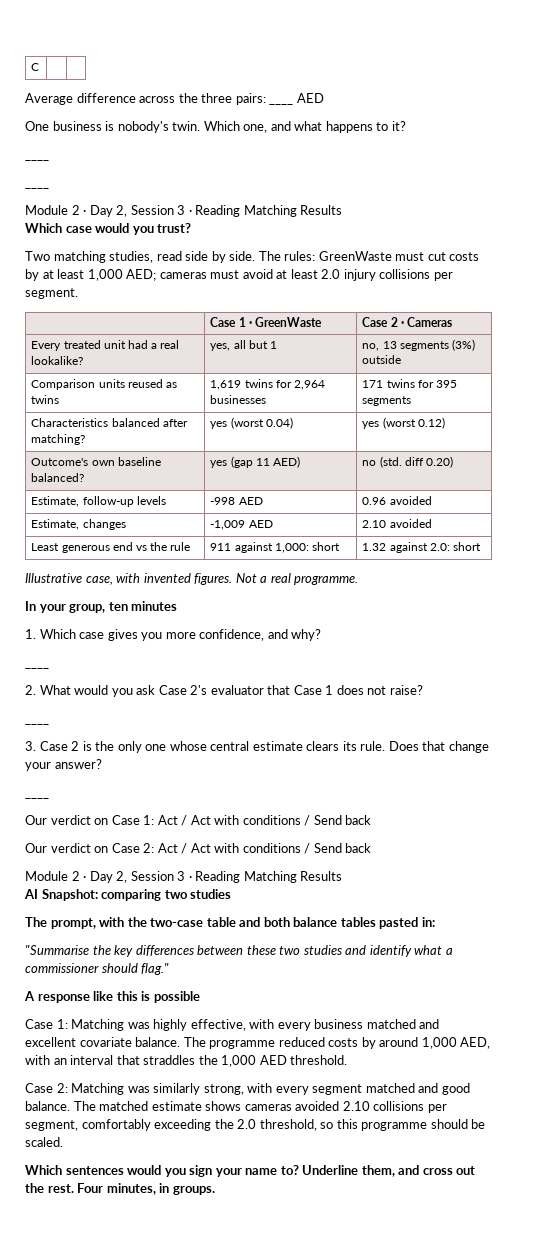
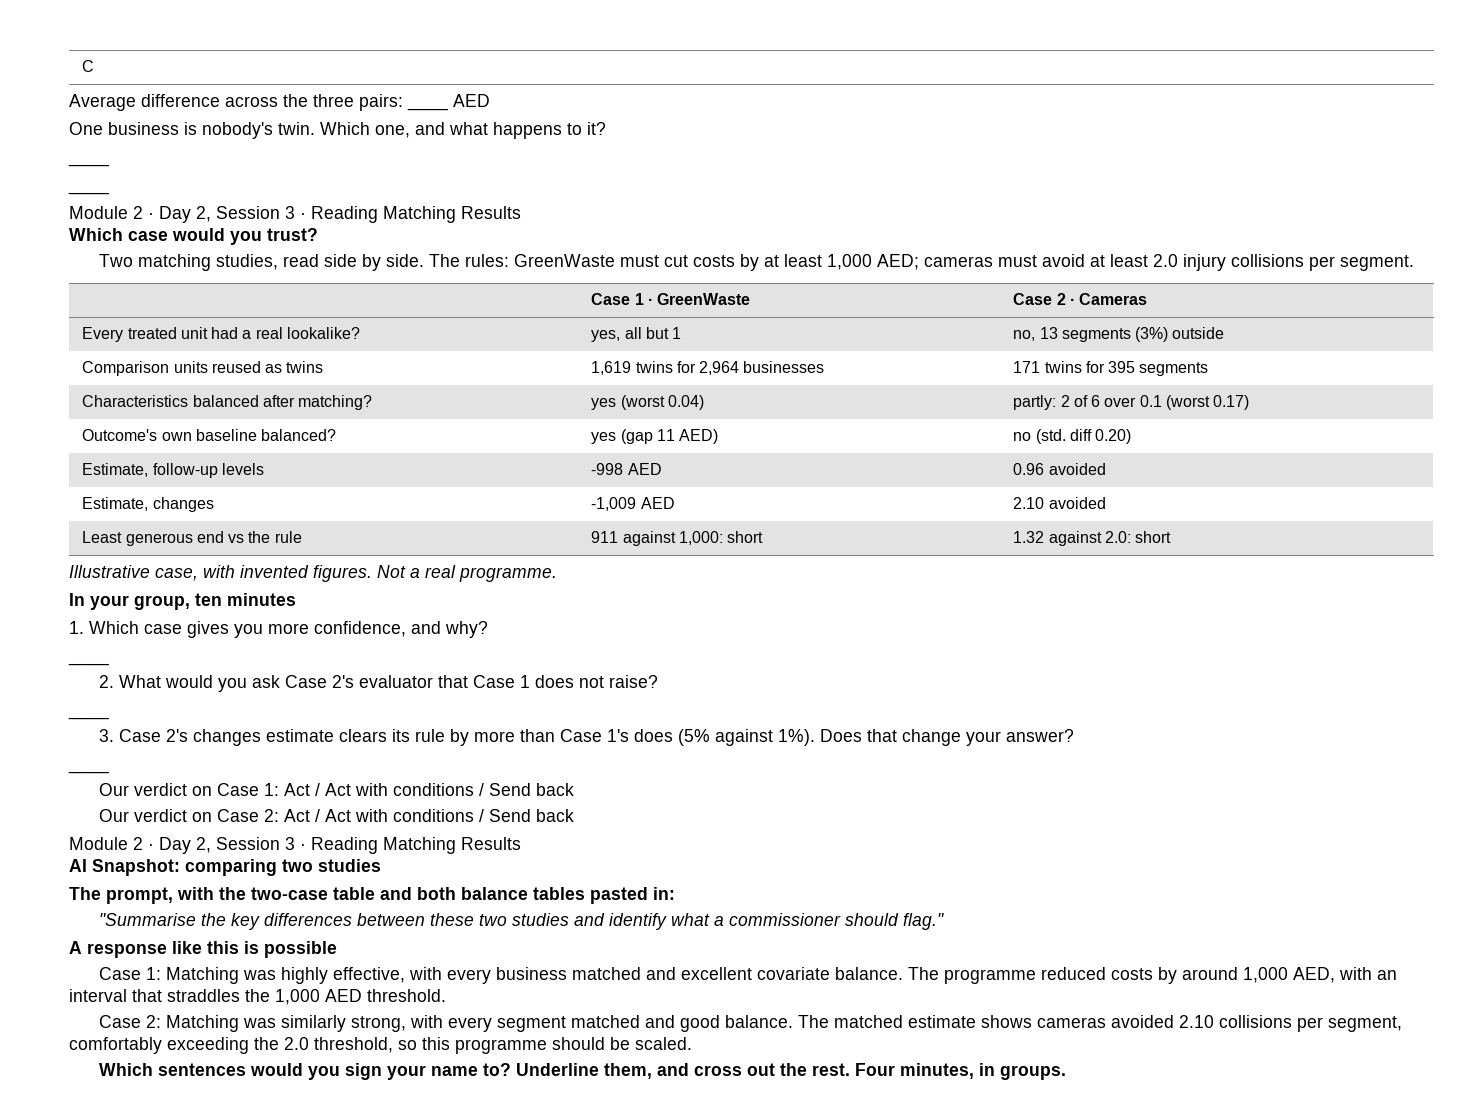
- Characteristics balanced after matching? | yes (worst 0.04) | yes (worst 0.12)
+ Characteristics balanced after matching? | yes (worst 0.04) | partly: 2 of 6 over 0.1 (worst 0.17)
- 3. Case 2 is the only one whose central estimate clears its rule.
+ 3. Case 2's changes estimate clears its rule by more than Case 1's does (5% against 1%).

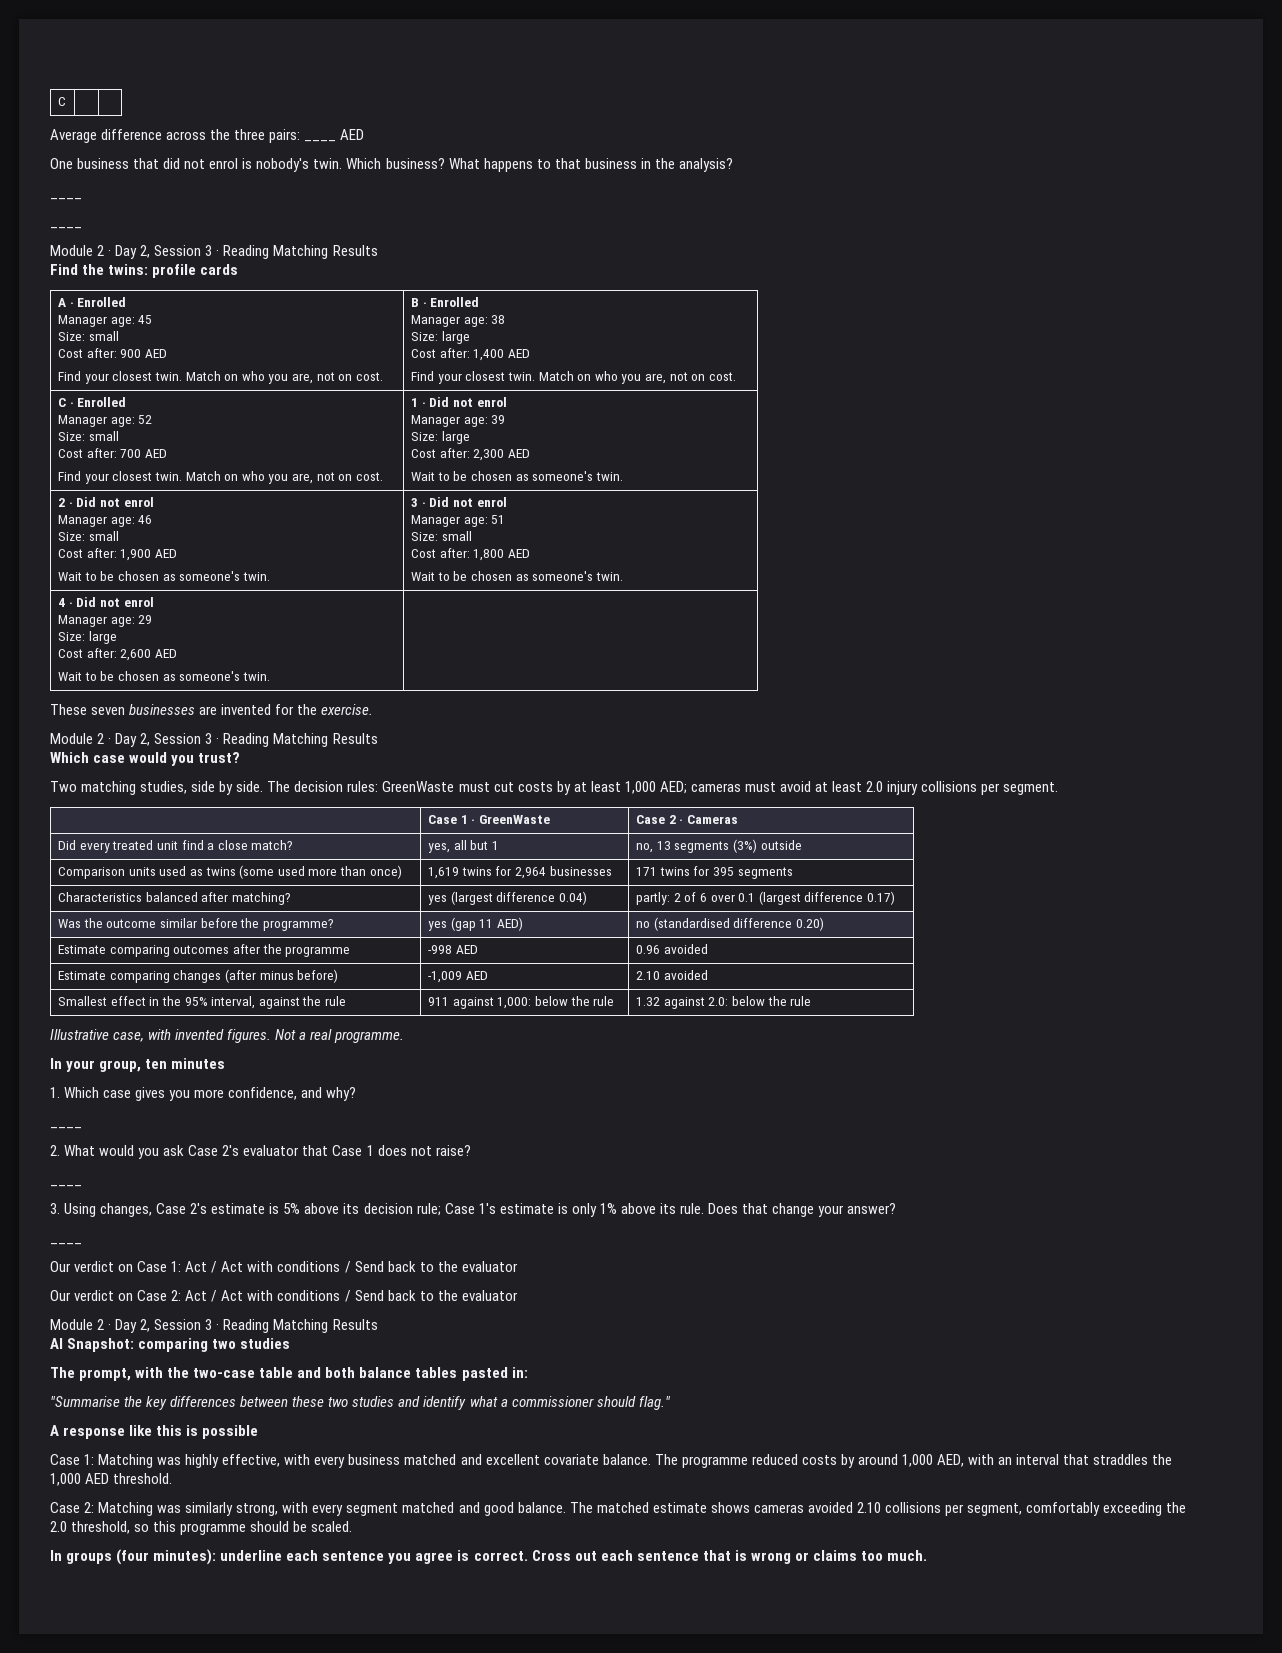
- One business is nobody's twin. Which one, and what happens to it?
+ One business that did not enrol is nobody's twin. Which business? What happens to that business in the analysis?
+ Find the twins: profile cards
+ A · Enrolled
+ Manager age: 45
+ Size: small
+ Cost after: 900 AED
+ Find your closest twin. Match on who you are, not on cost. | B · Enrolled
+ Manager age: 38
+ Size: large
+ Cost after: 1,400 AED
+ Find your closest twin. Match on who you are, not on cost.
+ C · Enrolled
+ Manager age: 52
+ Size: small
+ Cost after: 700 AED
+ Find your closest twin. Match on who you are, not on cost. | 1 · Did not enrol
+ Manager age: 39
+ Size: large
+ Cost after: 2,300 AED
+ Wait to be chosen as someone's twin.
+ 2 · Did not enrol
+ Manager age: 46
+ Size: small
+ Cost after: 1,900 AED
+ Wait to be chosen as someone's twin. | 3 · Did not enrol
+ Manager age: 51
+ Size: small
+ Cost after: 1,800 AED
+ Wait to be chosen as someone's twin.
+ 4 · Did not enrol
+ Manager age: 29
+ Size: large
+ Cost after: 2,600 AED
+ Wait to be chosen as someone's twin. |
+ These seven businesses are invented for the exercise.
+ Module 2 · Day 2, Session 3 · Reading Matching Results
- Two matching studies, read side by side.
+ Two matching studies, side by side.
- The rules: GreenWaste must cut costs by at least 1,000 AED; cameras must avoid at least 2.0 injury collisions per segment.
+ The decision rules: GreenWaste must cut costs by at least 1,000 AED; cameras must avoid at least 2.0 injury collisions per segment.
- Every treated unit had a real lookalike? | yes, all but 1 | no, 13 segments (3%) outside
+ Did every treated unit find a close match? | yes, all but 1 | no, 13 segments (3%) outside
- Comparison units reused as twins | 1,619 twins for 2,964 businesses | 171 twins for 395 segments
+ Comparison units used as twins (some used more than once) | 1,619 twins for 2,964 businesses | 171 twins for 395 segments
- Characteristics balanced after matching? | yes (worst 0.04) | partly: 2 of 6 over 0.1 (worst 0.17)
+ Characteristics balanced after matching? | yes (largest difference 0.04) | partly: 2 of 6 over 0.1 (largest difference 0.17)
- Outcome's own baseline balanced? | yes (gap 11 AED) | no (std. diff 0.20)
+ Was the outcome similar before the programme? | yes (gap 11 AED) | no (standardised difference 0.20)
- Estimate, follow-up levels | -998 AED | 0.96 avoided
+ Estimate comparing outcomes after the programme | -998 AED | 0.96 avoided
- Estimate, changes | -1,009 AED | 2.10 avoided
+ Estimate comparing changes (after minus before) | -1,009 AED | 2.10 avoided
- Least generous end vs the rule | 911 against 1,000: short | 1.32 against 2.0: short
+ Smallest effect in the 95% interval, against the rule | 911 against 1,000: below the rule | 1.32 against 2.0: below the rule
- 3. Case 2's changes estimate clears its rule by more than Case 1's does (5% against 1%).
+ 3. Using changes, Case 2's estimate is 5% above its decision rule; Case 1's estimate is only 1% above its rule.
- Our verdict on Case 1: Act / Act with conditions / Send back
+ Our verdict on Case 1: Act / Act with conditions / Send back to the evaluator
- Our verdict on Case 2: Act / Act with conditions / Send back
+ Our verdict on Case 2: Act / Act with conditions / Send back to the evaluator
- Which sentences would you sign your name to? Underline them, and cross out the rest. Four minutes, in groups.
+ In groups (four minutes): underline each sentence you agree is correct. Cross out each sentence that is wrong or claims too much.

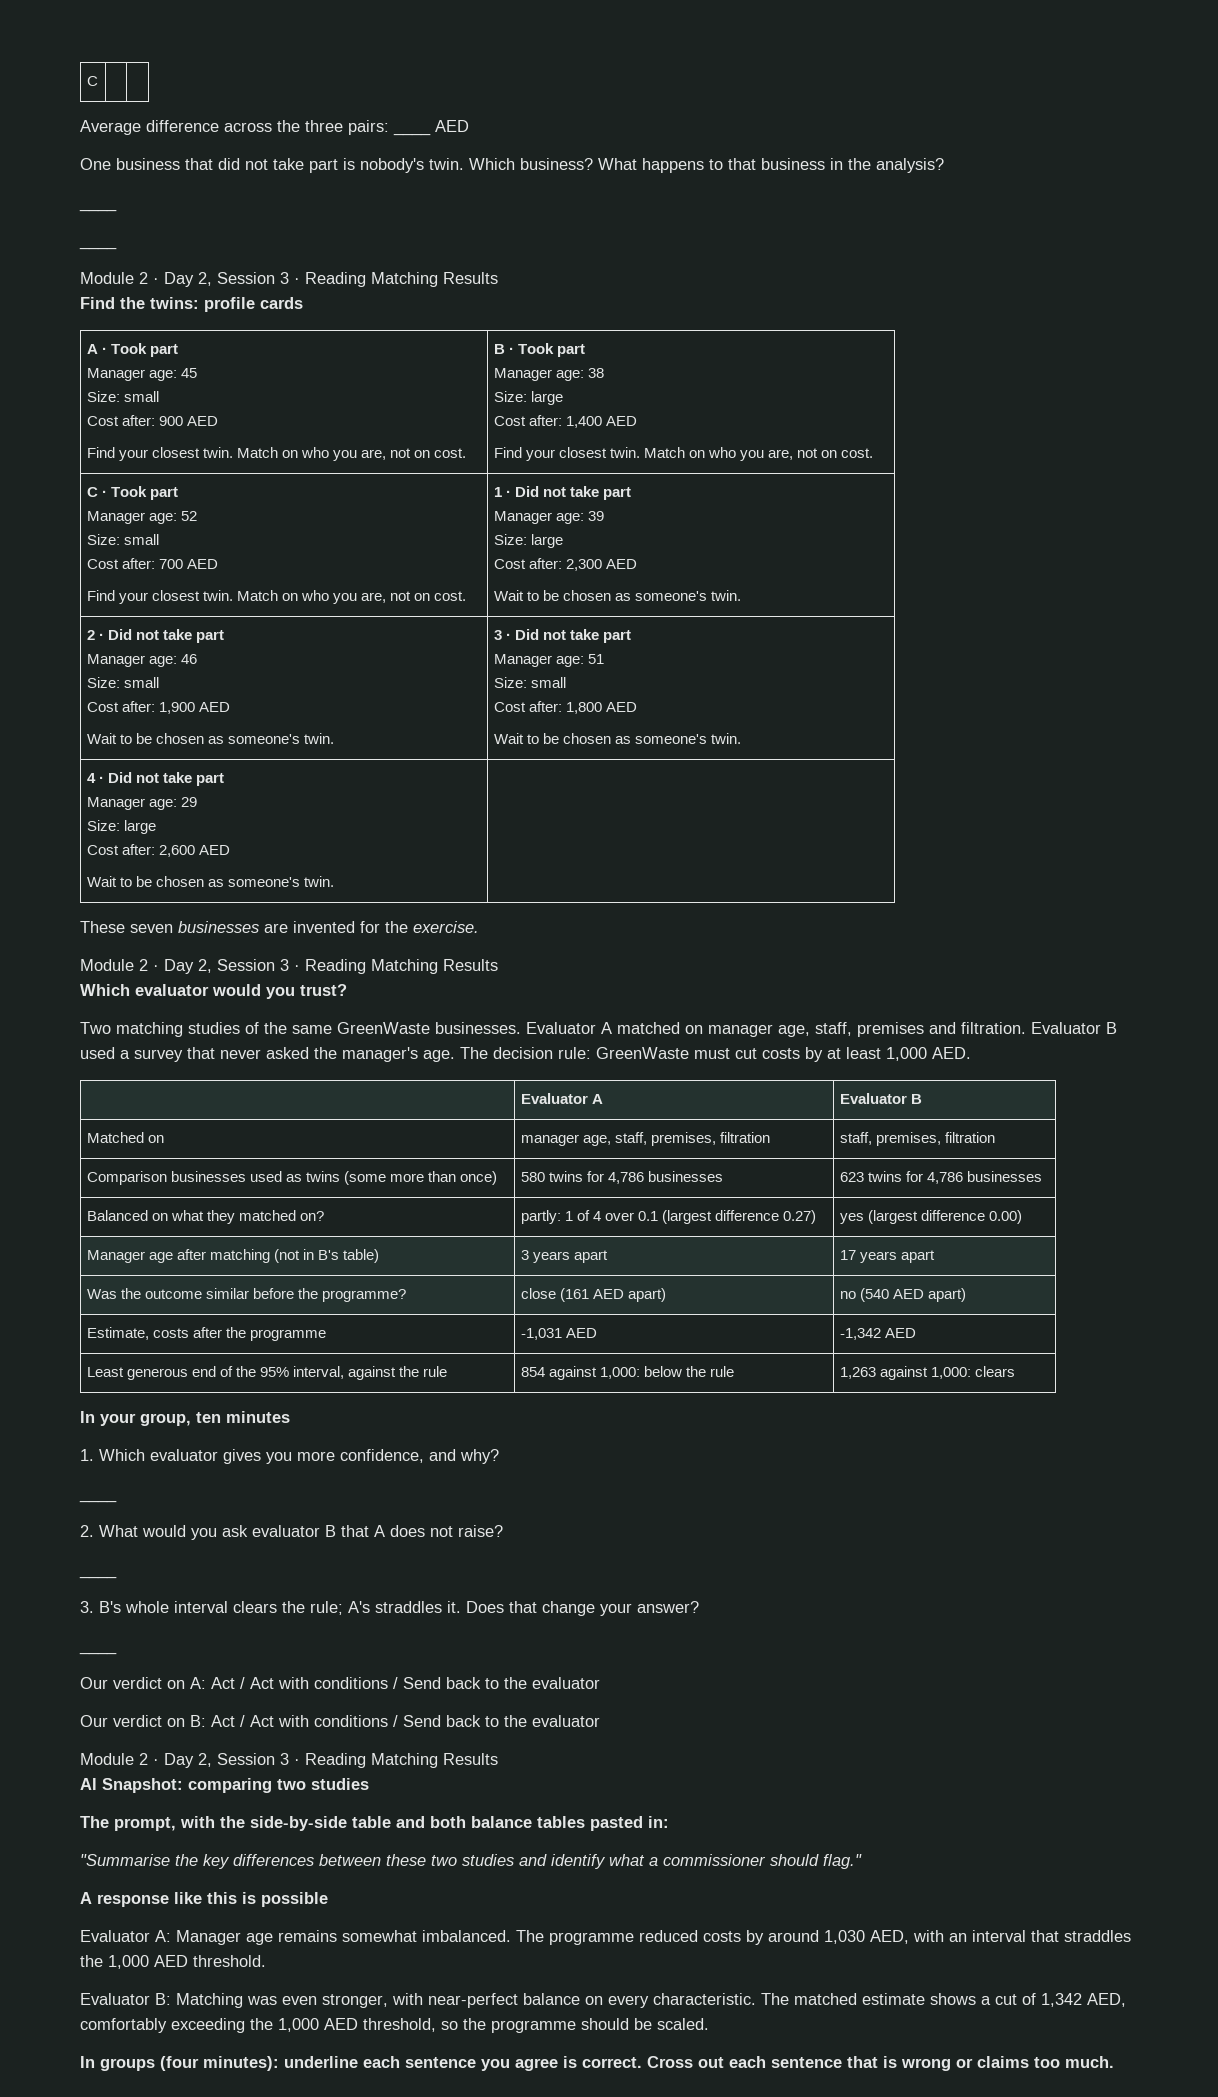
- One business that did not enrol is nobody's twin.
+ One business that did not take part is nobody's twin.
- A · Enrolled
+ A · Took part
- B · Enrolled
+ B · Took part
- C · Enrolled
+ C · Took part
- 1 · Did not enrol
+ 1 · Did not take part
- 2 · Did not enrol
+ 2 · Did not take part
- 3 · Did not enrol
+ 3 · Did not take part
- 4 · Did not enrol
+ 4 · Did not take part
- Which case would you trust?
+ Which evaluator would you trust?
- Two matching studies, side by side.
+ Two matching studies of the same GreenWaste businesses. Evaluator A matched on manager age, staff, premises and filtration. Evaluator B used a survey that never asked the manager's age.
- The decision rules: GreenWaste must cut costs by at least 1,000 AED; cameras must avoid at least 2.0 injury collisions per segment.
- | Case 1 · GreenWaste | Case 2 · Cameras
- Did every treated unit find a close match? | yes, all but 1 | no, 13 segments (3%) outside
+ The decision rule: GreenWaste must cut costs by at least 1,000 AED.
+ | Evaluator A | Evaluator B
+ Matched on | manager age, staff, premises, filtration | staff, premises, filtration
- Comparison units used as twins (some used more than once) | 1,619 twins for 2,964 businesses | 171 twins for 395 segments
- Characteristics balanced after matching? | yes (largest difference 0.04) | partly: 2 of 6 over 0.1 (largest difference 0.17)
+ Comparison businesses used as twins (some more than once) | 580 twins for 4,786 businesses | 623 twins for 4,786 businesses
+ Balanced on what they matched on? | partly: 1 of 4 over 0.1 (largest difference 0.27) | yes (largest difference 0.00)
+ Manager age after matching (not in B's table) | 3 years apart | 17 years apart
- Was the outcome similar before the programme? | yes (gap 11 AED) | no (standardised difference 0.20)
- Estimate comparing outcomes after the programme | -998 AED | 0.96 avoided
- Estimate comparing changes (after minus before) | -1,009 AED | 2.10 avoided
- Smallest effect in the 95% interval, against the rule | 911 against 1,000: below the rule | 1.32 against 2.0: below the rule
- Illustrative case, with invented figures. Not a real programme.
+ Was the outcome similar before the programme? | close (161 AED apart) | no (540 AED apart)
+ Estimate, costs after the programme | -1,031 AED | -1,342 AED
+ Least generous end of the 95% interval, against the rule | 854 against 1,000: below the rule | 1,263 against 1,000: clears
- 1. Which case gives you more confidence, and why?
+ 1. Which evaluator gives you more confidence, and why?
- 2. What would you ask Case 2's evaluator that Case 1 does not raise?
+ 2. What would you ask evaluator B that A does not raise?
- 3. Using changes, Case 2's estimate is 5% above its decision rule; Case 1's estimate is only 1% above its rule.
+ 3. B's whole interval clears the rule; A's straddles it.
- Our verdict on Case 1: Act / Act with conditions / Send back to the evaluator
+ Our verdict on A: Act / Act with conditions / Send back to the evaluator
- Our verdict on Case 2: Act / Act with conditions / Send back to the evaluator
+ Our verdict on B: Act / Act with conditions / Send back to the evaluator
- The prompt, with the two-case table and both balance tables pasted in:
+ The prompt, with the side-by-side table and both balance tables pasted in:
- Case 1: Matching was highly effective, with every business matched and excellent covariate balance.
+ Evaluator A: Manager age remains somewhat imbalanced.
- The programme reduced costs by around 1,000 AED, with an interval that straddles the 1,000 AED threshold.
+ The programme reduced costs by around 1,030 AED, with an interval that straddles the 1,000 AED threshold.
- Case 2: Matching was similarly strong, with every segment matched and good balance. The matched estimate shows cameras avoided 2.10 collisions per segment, comfortably exceeding the 2.0 threshold, so this programme should be scaled.
+ Evaluator B: Matching was even stronger, with near-perfect balance on every characteristic. The matched estimate shows a cut of 1,342 AED, comfortably exceeding the 1,000 AED threshold, so the programme should be scaled.

